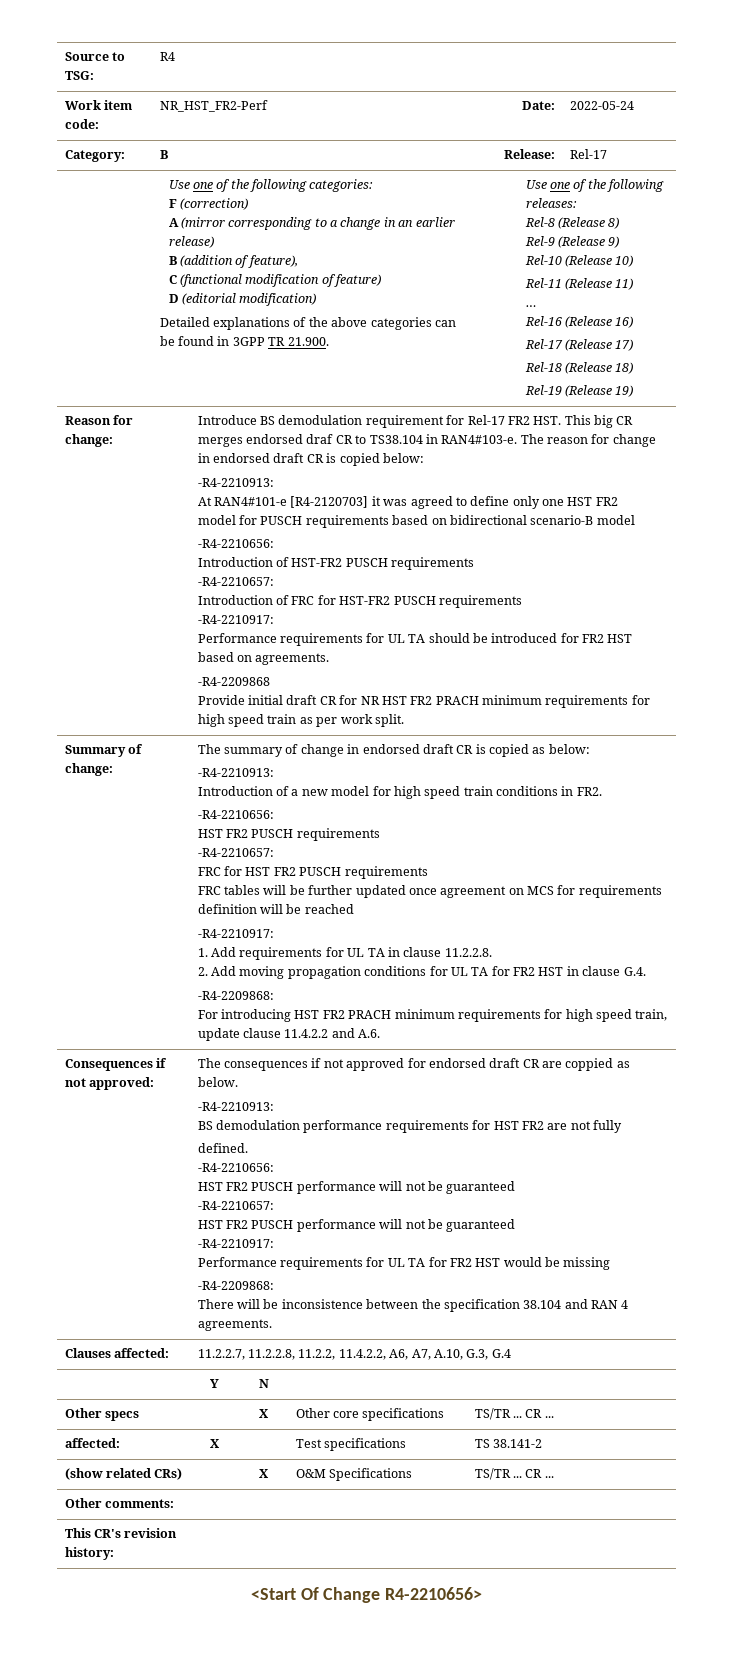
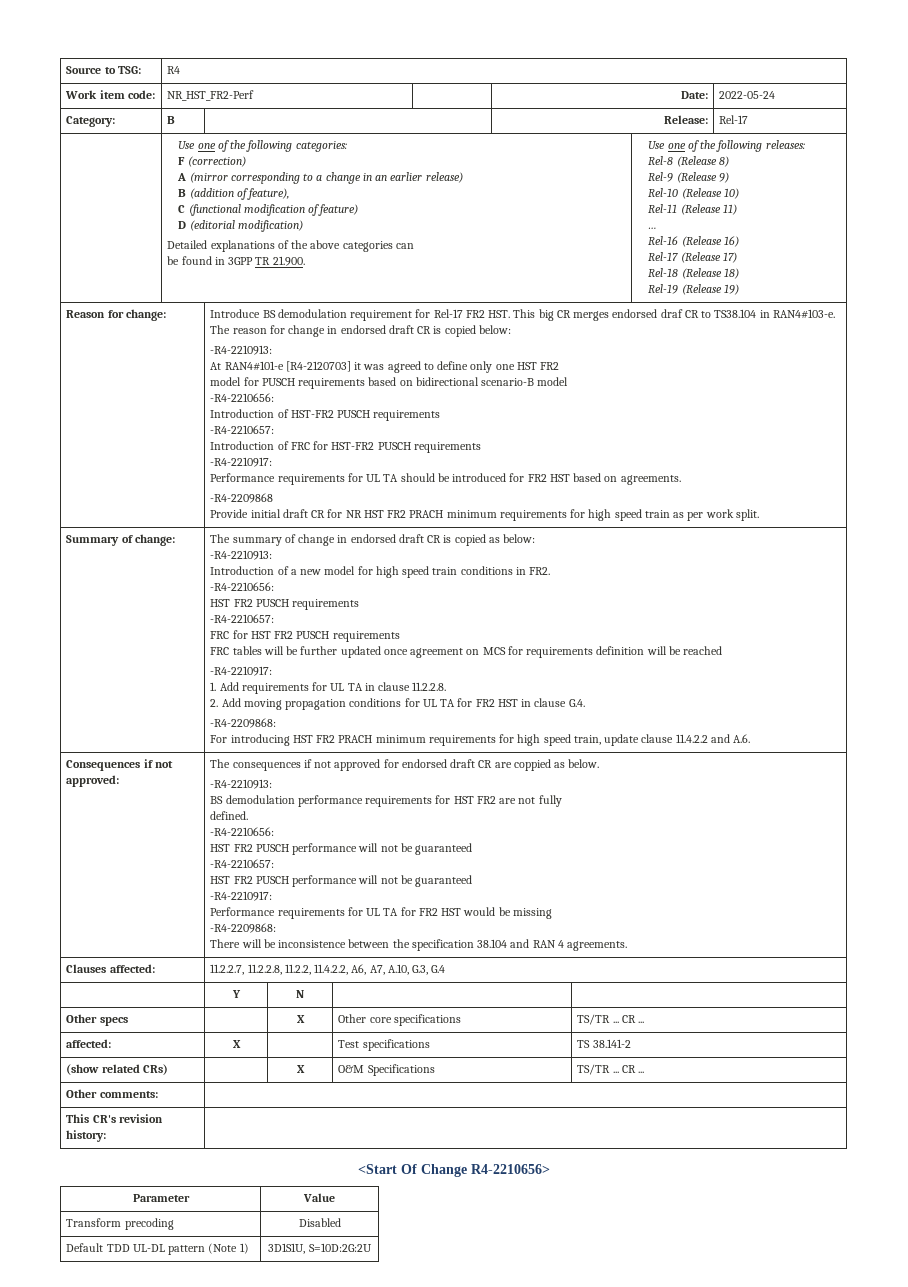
+ Parameter | Value
+ Transform precoding | Disabled
+ Default TDD UL-DL pattern (Note 1) | 3D1S1U, S=10D:2G:2U

